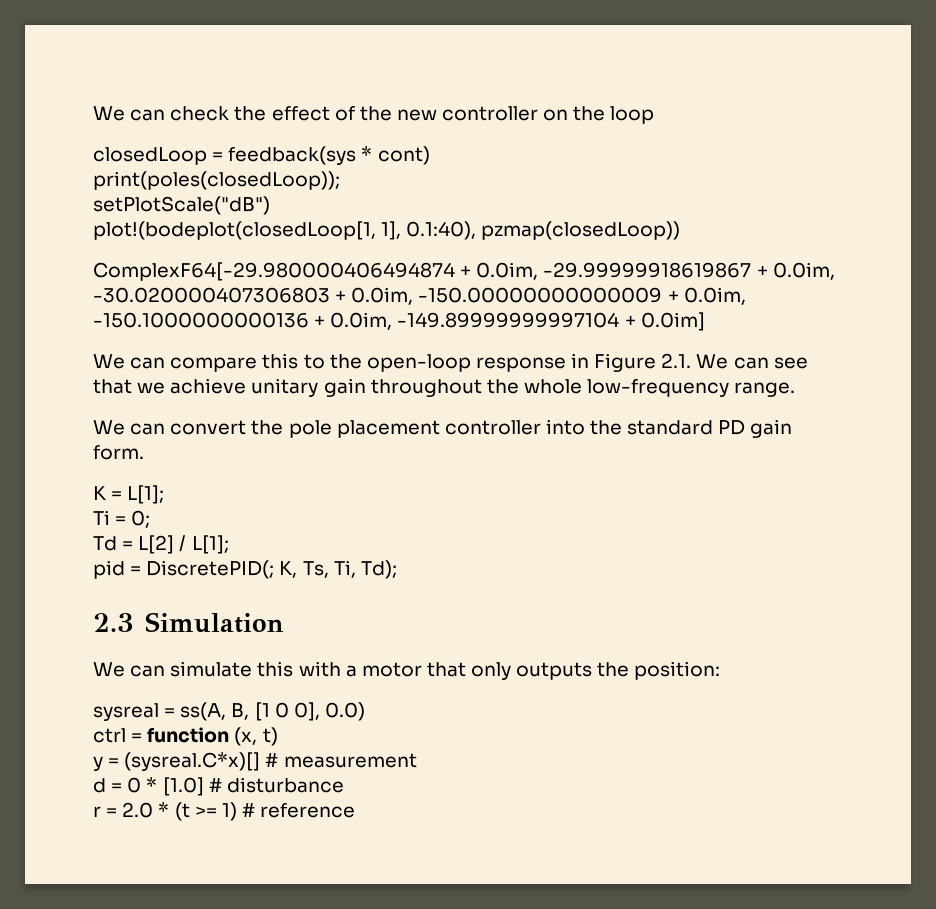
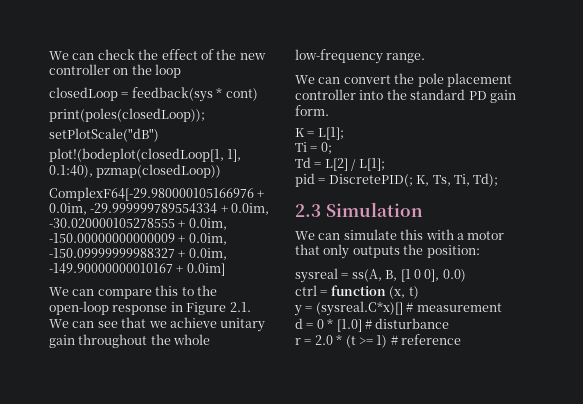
- ComplexF64[-29.980000406494874 + 0.0im, -29.99999918619867 + 0.0im, -30.020000407306803 + 0.0im, -150.00000000000009 + 0.0im, -150.1000000000136 + 0.0im, -149.89999999997104 + 0.0im]
+ ComplexF64[-29.980000105166976 + 0.0im, -29.999999789554334 + 0.0im, -30.020000105278555 + 0.0im, -150.00000000000009 + 0.0im, -150.09999999988327 + 0.0im, -149.90000000010167 + 0.0im]

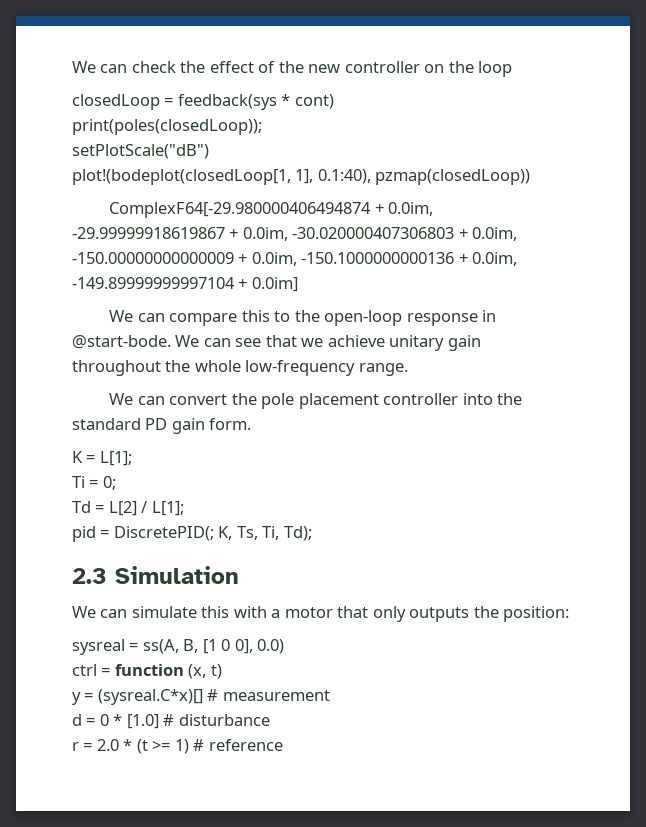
- ComplexF64[-29.980000105166976 + 0.0im, -29.999999789554334 + 0.0im, -30.020000105278555 + 0.0im, -150.00000000000009 + 0.0im, -150.09999999988327 + 0.0im, -149.90000000010167 + 0.0im]
+ ComplexF64[-29.980000406494874 + 0.0im, -29.99999918619867 + 0.0im, -30.020000407306803 + 0.0im, -150.00000000000009 + 0.0im, -150.1000000000136 + 0.0im, -149.89999999997104 + 0.0im]
- We can compare this to the open-loop response in Figure 2.1. We can see that we achieve unitary gain throughout the whole low-frequency range.
+ We can compare this to the open-loop response in @start-bode. We can see that we achieve unitary gain throughout the whole low-frequency range.

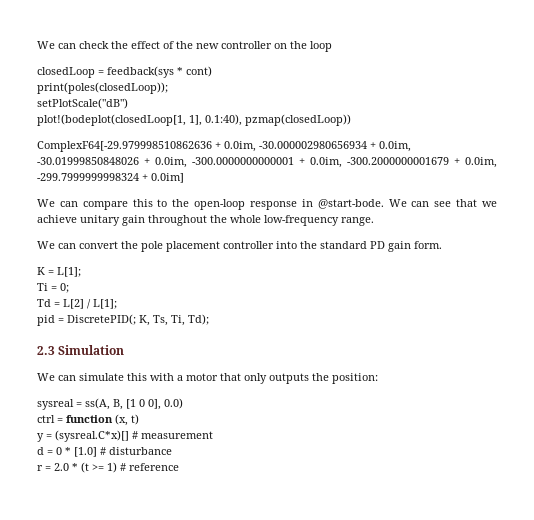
- ComplexF64[-29.980000406494874 + 0.0im, -29.99999918619867 + 0.0im, -30.020000407306803 + 0.0im, -150.00000000000009 + 0.0im, -150.1000000000136 + 0.0im, -149.89999999997104 + 0.0im]
+ ComplexF64[-29.979998510862636 + 0.0im, -30.000002980656934 + 0.0im, -30.01999850848026 + 0.0im, -300.0000000000001 + 0.0im, -300.2000000001679 + 0.0im, -299.7999999998324 + 0.0im]

